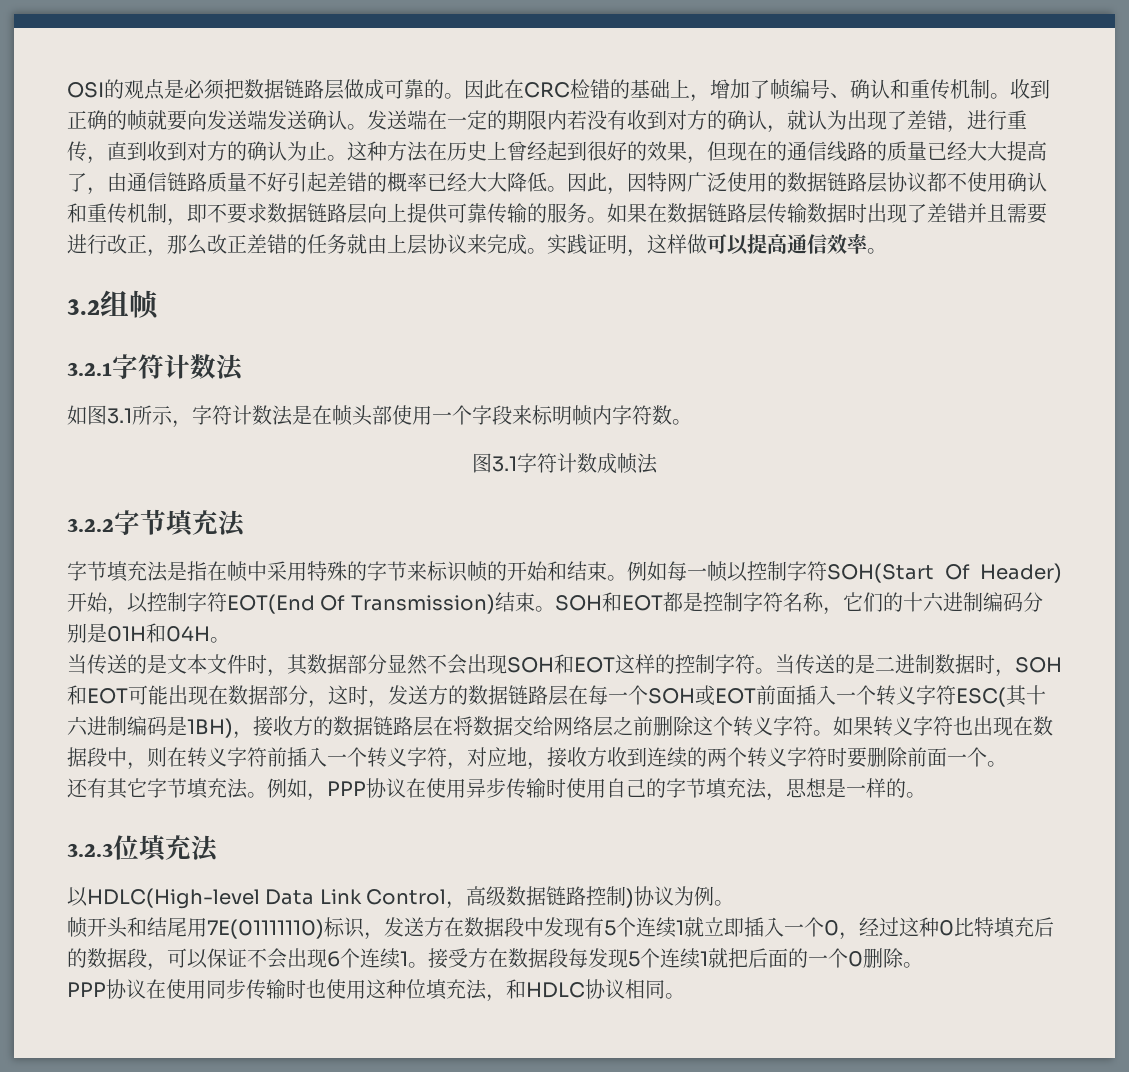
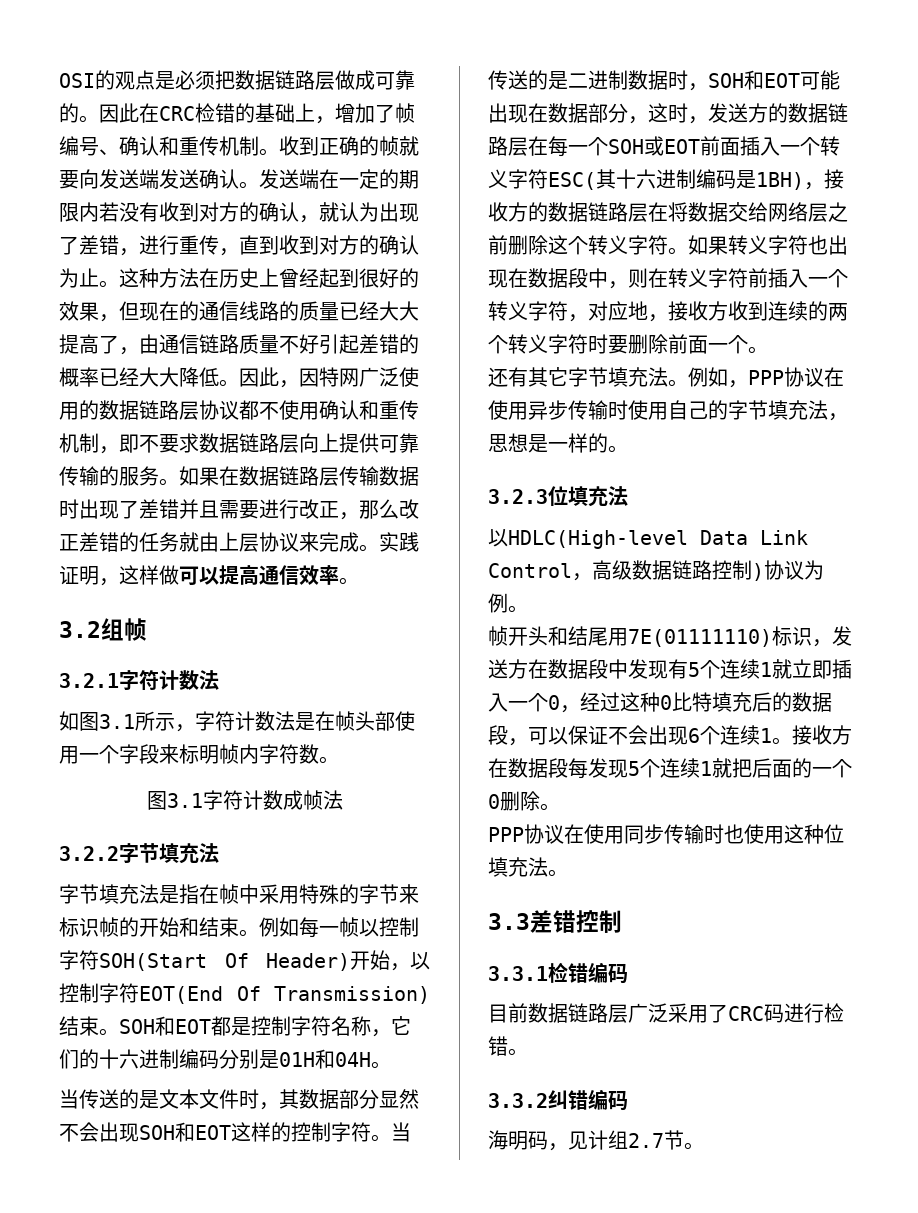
- 接受方在数据段每发现5个连续1就把后面的一个0删除。
+ 接收方在数据段每发现5个连续1就把后面的一个0删除。
- PPP协议在使用同步传输时也使用这种位填充法，和HDLC协议相同。
+ PPP协议在使用同步传输时也使用这种位填充法。
+ 3.3差错控制
+ 3.3.1检错编码
+ 目前数据链路层广泛采用了CRC码进行检错。
+ 3.3.2纠错编码
+ 海明码，见计组2.7节。

